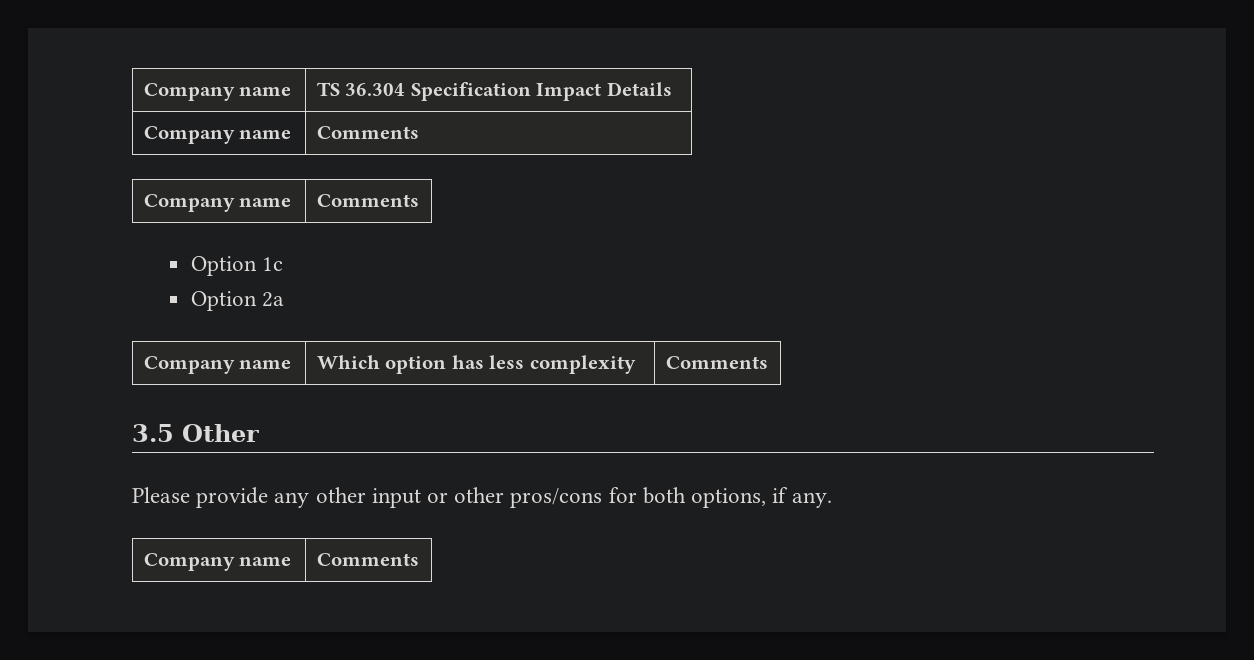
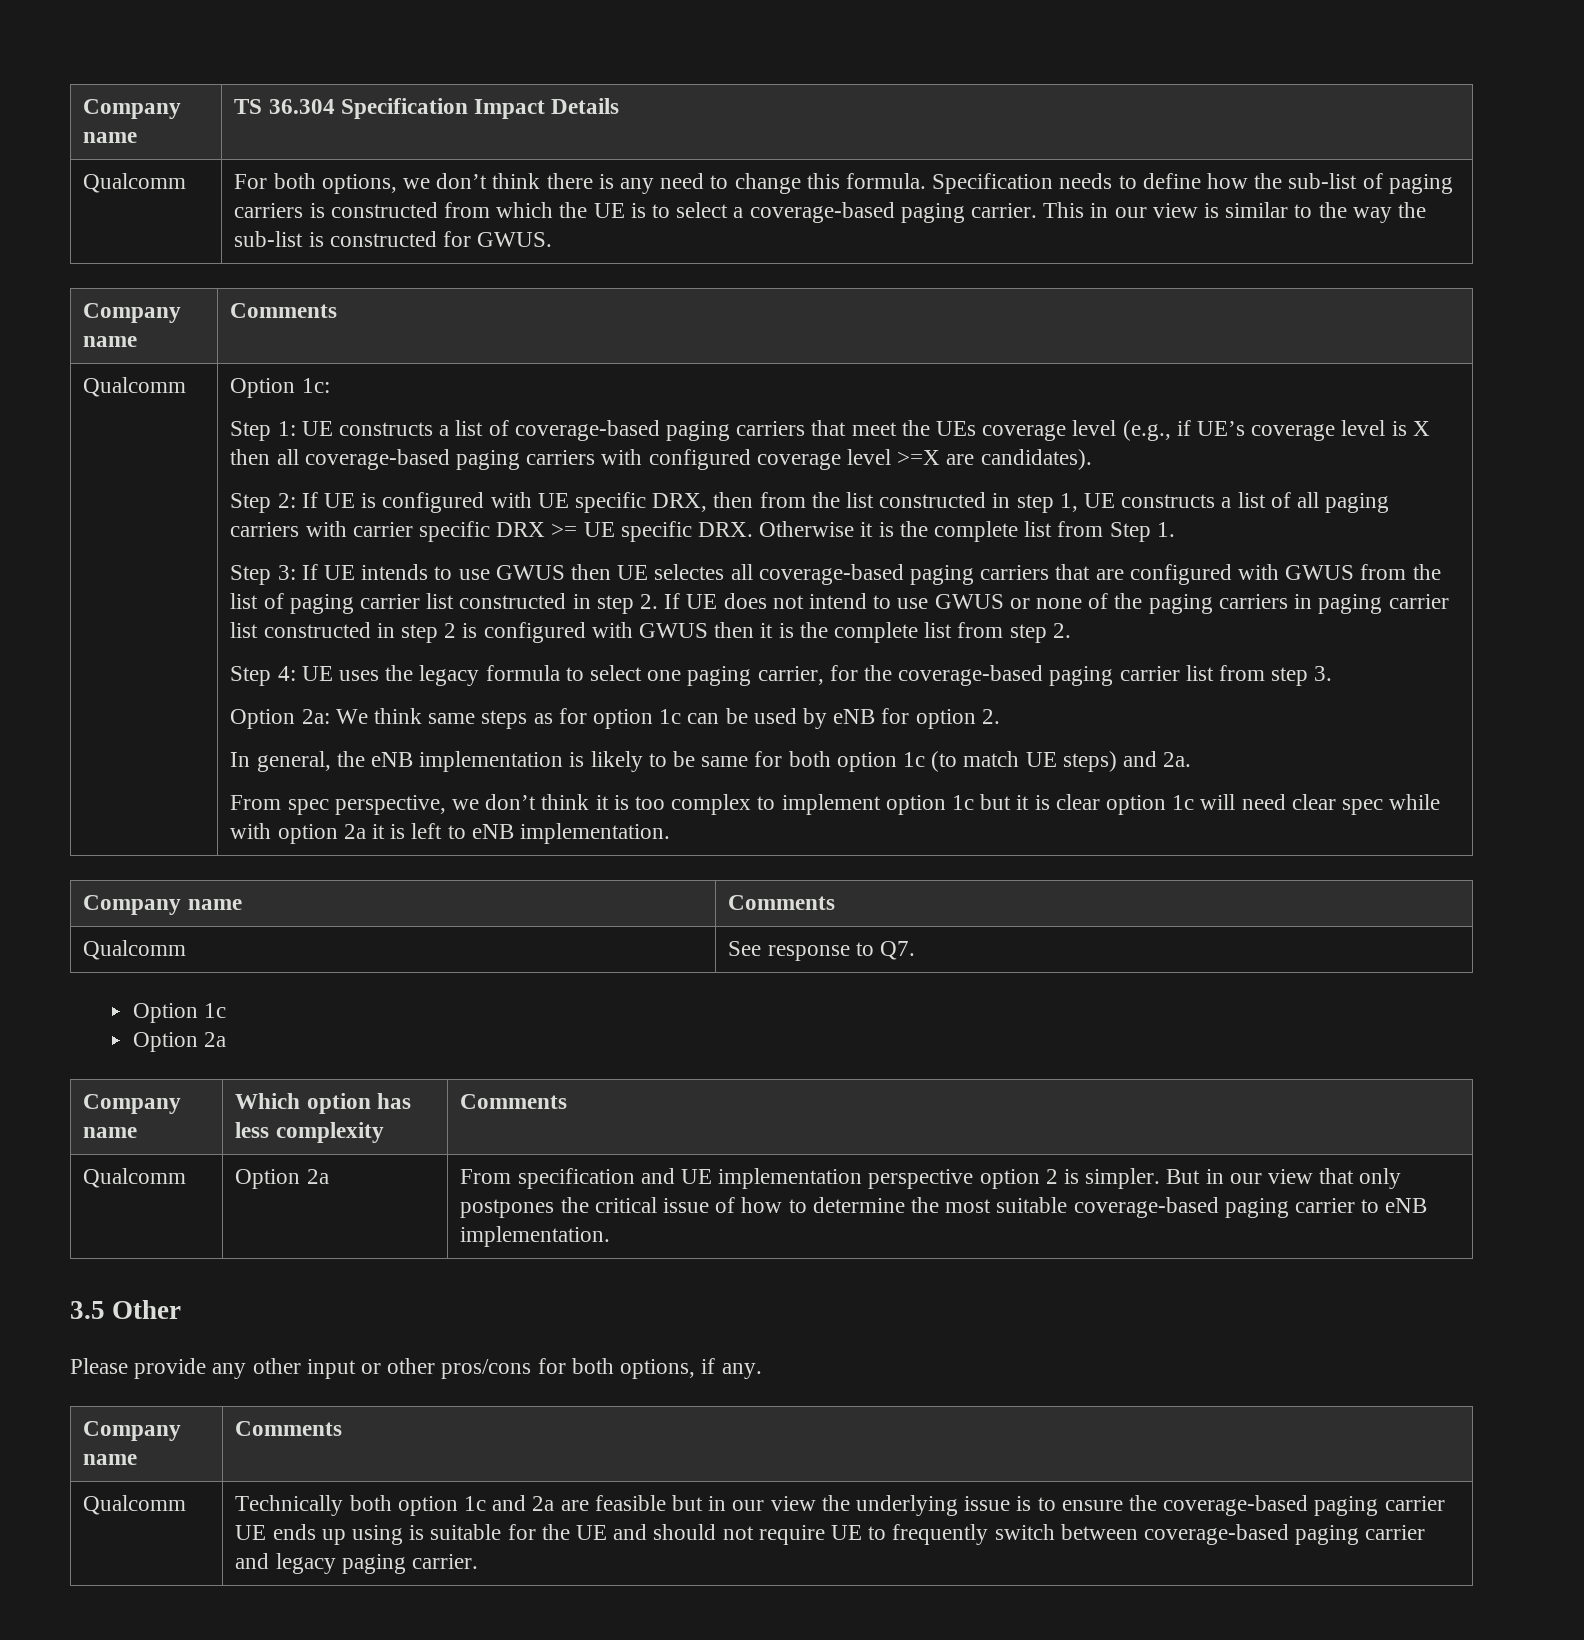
  Company name | TS 36.304 Specification Impact Details
+ Qualcomm | For both options, we don’t think there is any need to change this formula. Specification needs to define how the sub-list of paging carriers is constructed from which the UE is to select a coverage-based paging carrier. This in our view is similar to the way the sub-list is constructed for GWUS.
  Company name | Comments
+ Qualcomm | Option 1c:
+ Step 1: UE constructs a list of coverage-based paging carriers that meet the UEs coverage level (e.g., if UE’s coverage level is X then all coverage-based paging carriers with configured coverage level >=X are candidates).
+ Step 2: If UE is configured with UE specific DRX, then from the list constructed in step 1, UE constructs a list of all paging carriers with carrier specific DRX >= UE specific DRX. Otherwise it is the complete list from Step 1.
+ Step 3: If UE intends to use GWUS then UE selectes all coverage-based paging carriers that are configured with GWUS from the list of paging carrier list constructed in step 2. If UE does not intend to use GWUS or none of the paging carriers in paging carrier list constructed in step 2 is configured with GWUS then it is the complete list from step 2.
+ Step 4: UE uses the legacy formula to select one paging carrier, for the coverage-based paging carrier list from step 3.
+ Option 2a: We think same steps as for option 1c can be used by eNB for option 2.
+ In general, the eNB implementation is likely to be same for both option 1c (to match UE steps) and 2a.
+ From spec perspective, we don’t think it is too complex to implement option 1c but it is clear option 1c will need clear spec while with option 2a it is left to eNB implementation.
  Company name | Comments
+ Qualcomm | See response to Q7.
+ Qualcomm | Option 2a | From specification and UE implementation perspective option 2 is simpler. But in our view that only postpones the critical issue of how to determine the most suitable coverage-based paging carrier to eNB implementation.
+ Qualcomm | Technically both option 1c and 2a are feasible but in our view the underlying issue is to ensure the coverage-based paging carrier UE ends up using is suitable for the UE and should not require UE to frequently switch between coverage-based paging carrier and legacy paging carrier.

